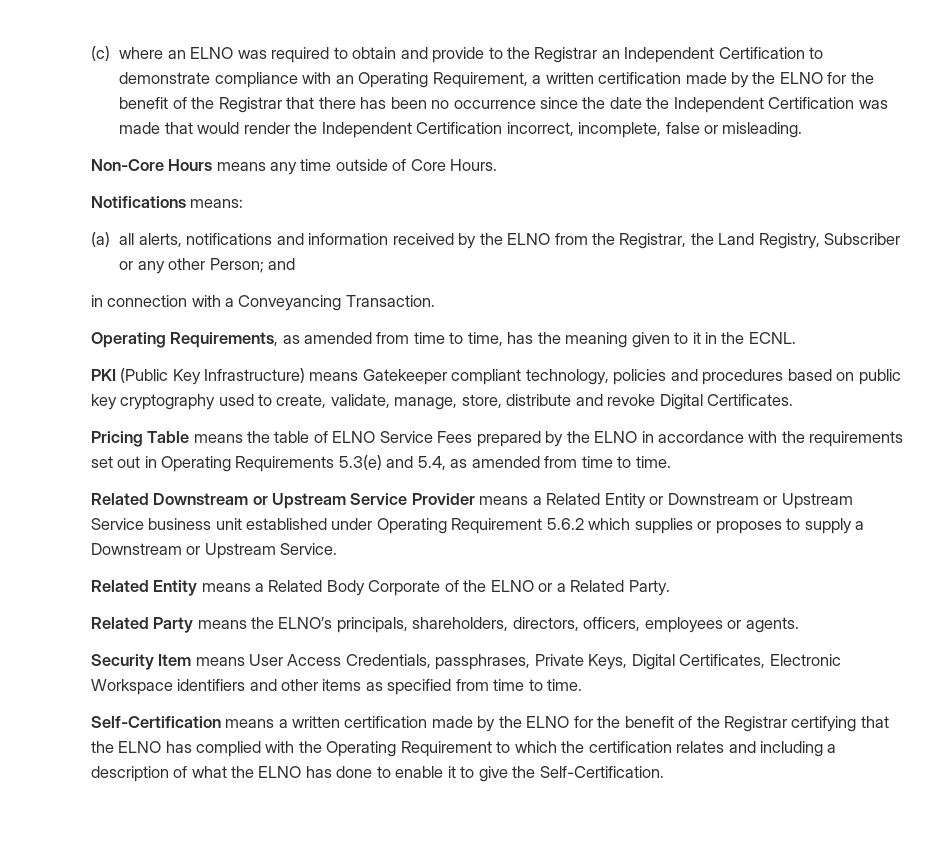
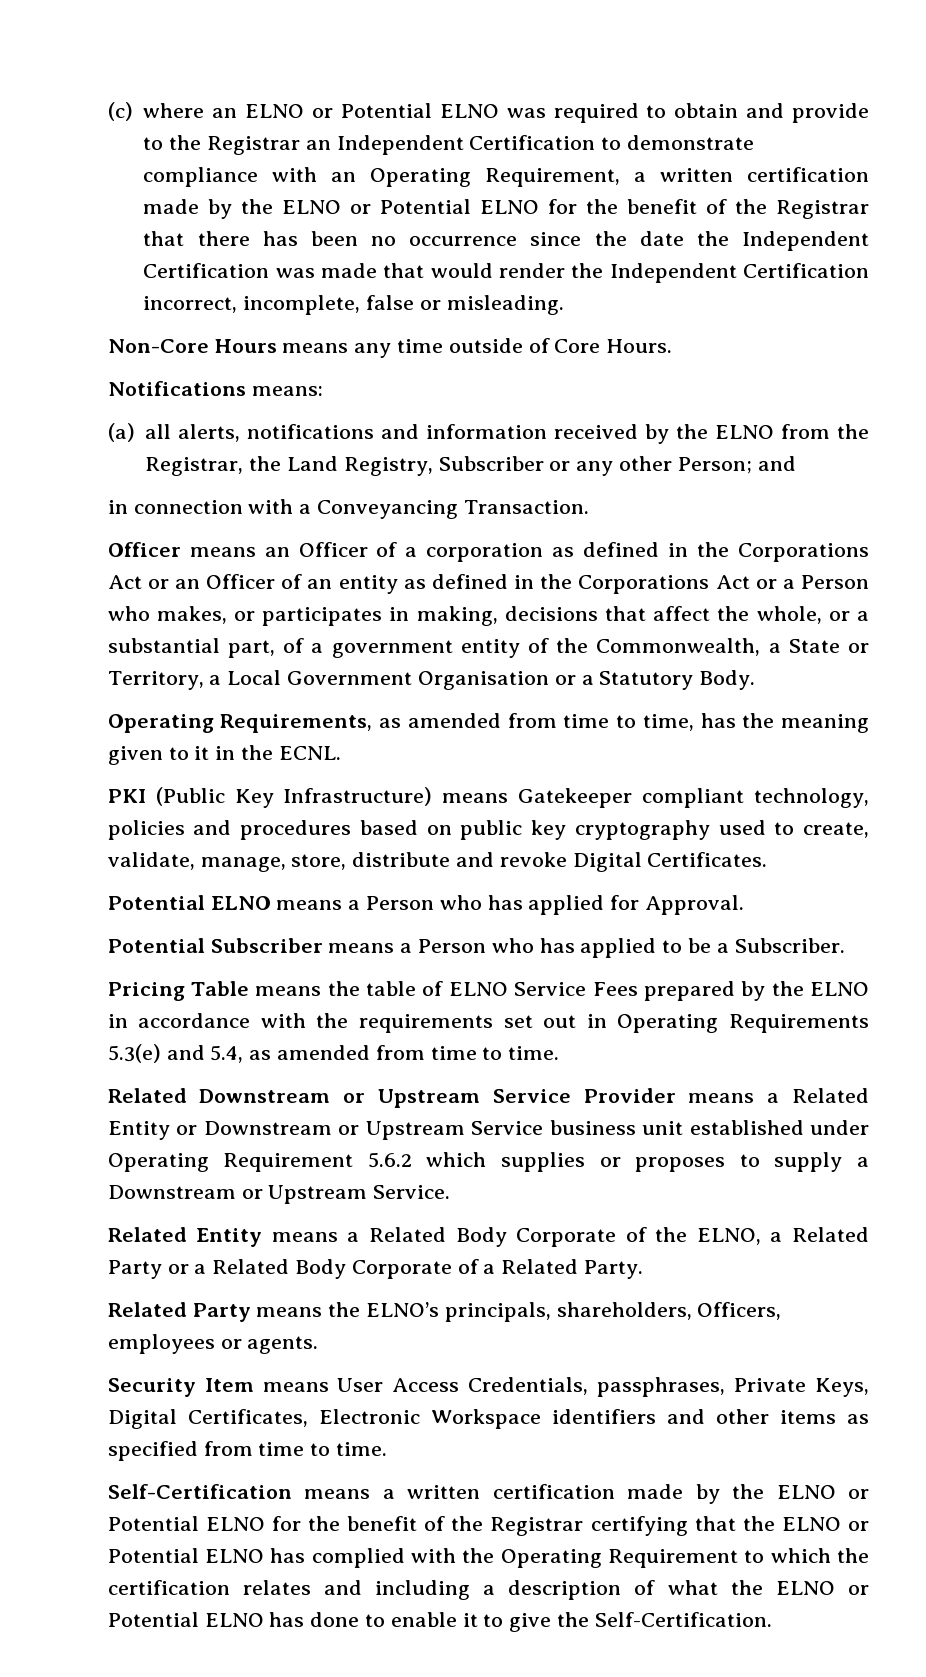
- (c) where an ELNO was required to obtain and provide to the Registrar an Independent Certification to demonstrate compliance with an Operating Requirement, a written certification made by the ELNO for the benefit of the Registrar that there has been no occurrence since the date the Independent Certification was made that would render the Independent Certification incorrect, incomplete, false or misleading.
+ (c) where an ELNO or Potential ELNO was required to obtain and provide to the Registrar an Independent Certification to demonstrate compliance with an Operating Requirement, a written certification made by the ELNO or Potential ELNO for the benefit of the Registrar that there has been no occurrence since the date the Independent Certification was made that would render the Independent Certification incorrect, incomplete, false or misleading.
+ Officer means an Officer of a corporation as defined in the Corporations Act or an Officer of an entity as defined in the Corporations Act or a Person who makes, or participates in making, decisions that affect the whole, or a substantial part, of a government entity of the Commonwealth, a State or Territory, a Local Government Organisation or a Statutory Body.
+ Potential ELNO means a Person who has applied for Approval.
+ Potential Subscriber means a Person who has applied to be a Subscriber.
- Related Entity means a Related Body Corporate of the ELNO or a Related Party.
+ Related Entity means a Related Body Corporate of the ELNO, a Related Party or a Related Body Corporate of a Related Party.
- Related Party means the ELNO’s principals, shareholders, directors, officers, employees or agents.
+ Related Party means the ELNO’s principals, shareholders, Officers, employees or agents.
- Self-Certification means a written certification made by the ELNO for the benefit of the Registrar certifying that the ELNO has complied with the Operating Requirement to which the certification relates and including a description of what the ELNO has done to enable it to give the Self-Certification.
+ Self-Certification means a written certification made by the ELNO or Potential ELNO for the benefit of the Registrar certifying that the ELNO or Potential ELNO has complied with the Operating Requirement to which the certification relates and including a description of what the ELNO or Potential ELNO has done to enable it to give the Self-Certification.

